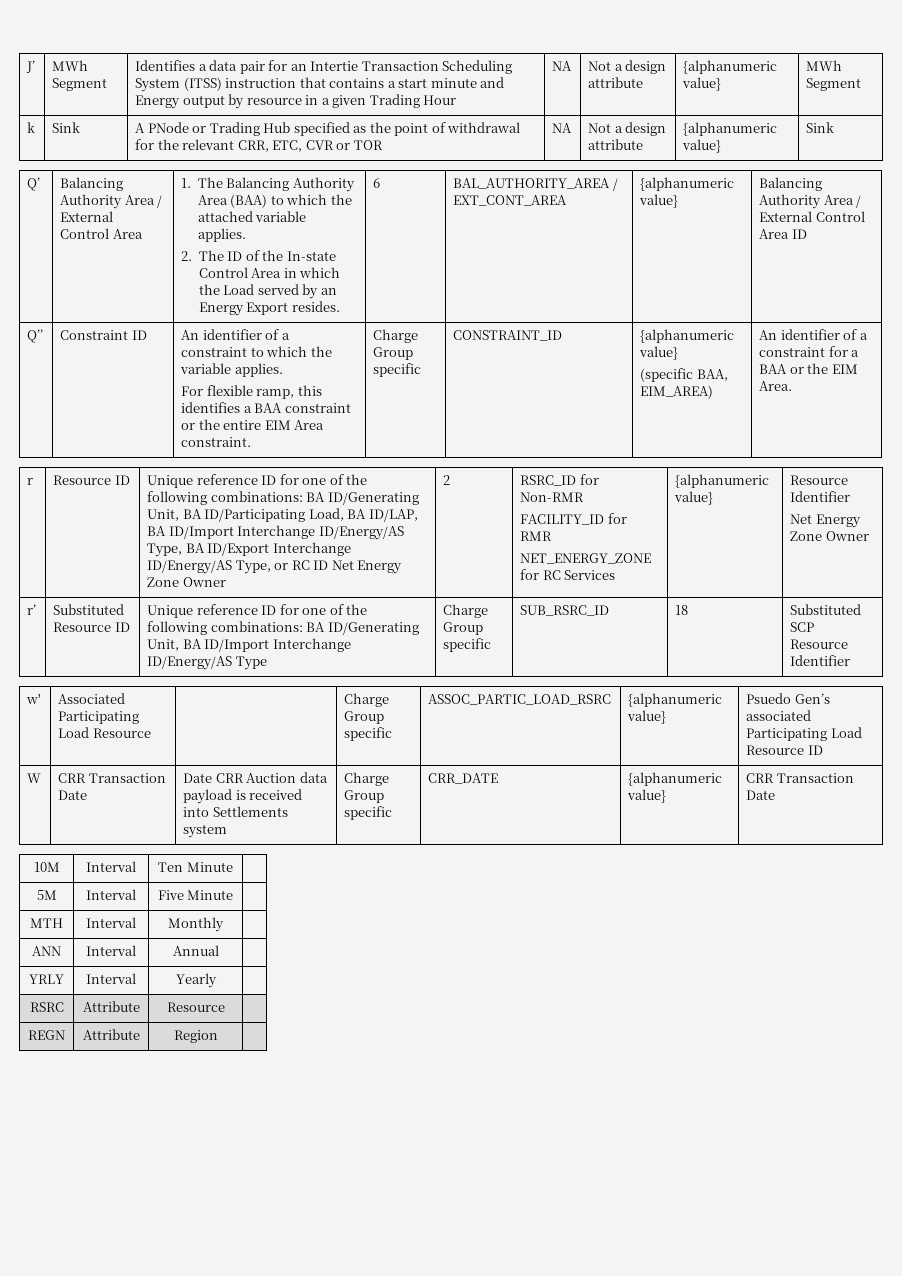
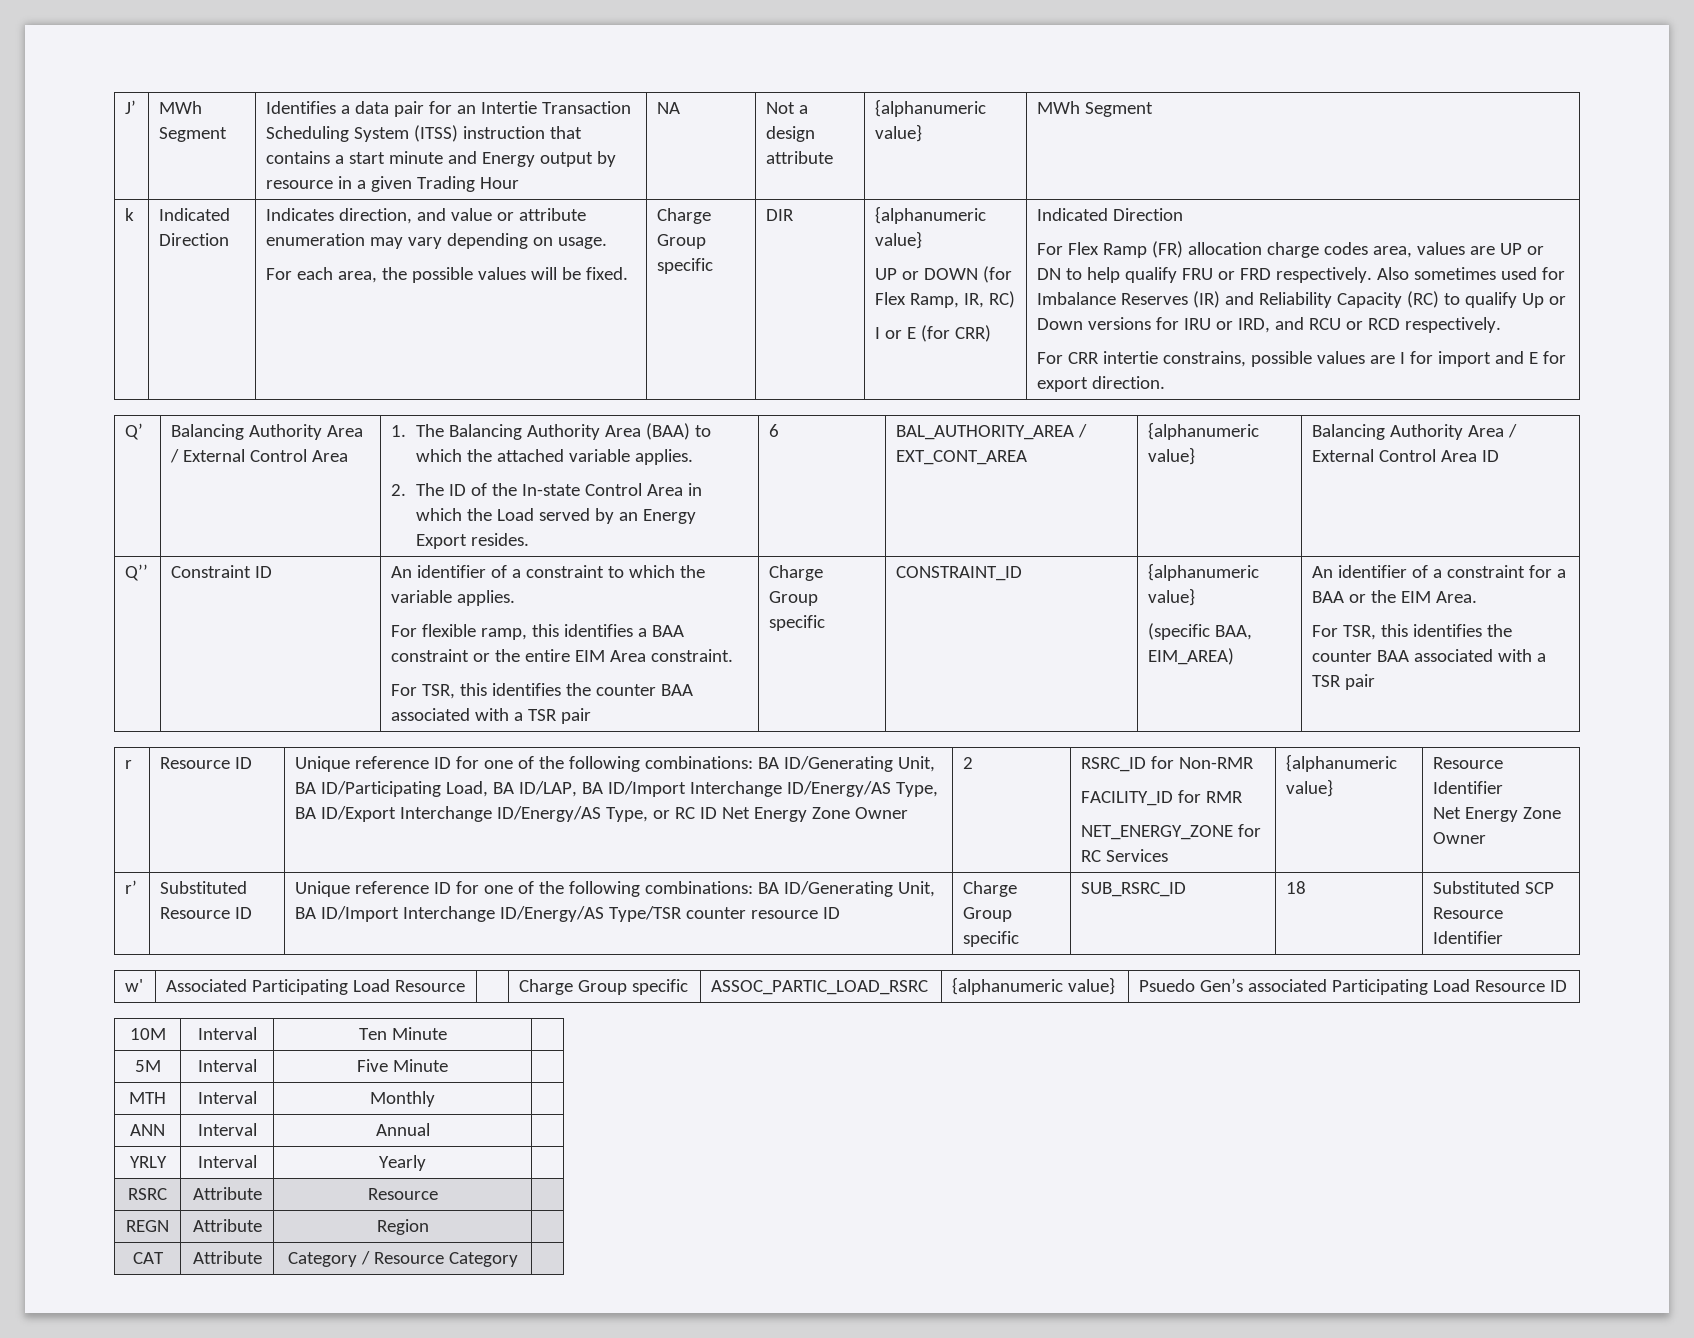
- Sink | A PNode or Trading Hub specified as the point of withdrawal for the relevant CRR, ETC, CVR or TOR | NA | Not a design attribute | {alphanumeric value} | Sink
+ Indicated Direction | Indicates direction, and value or attribute enumeration may vary depending on usage.
+ For each area, the possible values will be fixed. | Charge Group specific | DIR | {alphanumeric value}
+ UP or DOWN (for Flex Ramp, IR, RC)
+ I or E (for CRR) | Indicated Direction
+ For Flex Ramp (FR) allocation charge codes area, values are UP or DN to help qualify FRU or FRD respectively. Also sometimes used for Imbalance Reserves (IR) and Reliability Capacity (RC) to qualify Up or Down versions for IRU or IRD, and RCU or RCD respectively.
+ For CRR intertie constrains, possible values are I for import and E for export direction.
  For flexible ramp, this identifies a BAA constraint or the entire EIM Area constraint.
+ For TSR, this identifies the counter BAA associated with a TSR pair
  An identifier of a constraint for a BAA or the EIM Area.
+ For TSR, this identifies the counter BAA associated with a TSR pair
- r’ | Substituted Resource ID | Unique reference ID for one of the following combinations: BA ID/Generating Unit, BA ID/Import Interchange ID/Energy/AS Type | Charge Group specific | SUB_RSRC_ID | 18 | Substituted SCP Resource Identifier
+ r’ | Substituted Resource ID | Unique reference ID for one of the following combinations: BA ID/Generating Unit, BA ID/Import Interchange ID/Energy/AS Type/TSR counter resource ID | Charge Group specific | SUB_RSRC_ID | 18 | Substituted SCP Resource Identifier
- W | CRR Transaction Date | Date CRR Auction data payload is received into Settlements system | Charge Group specific | CRR_DATE | {alphanumeric value} | CRR Transaction Date
+ CAT | Attribute | Category / Resource Category |

